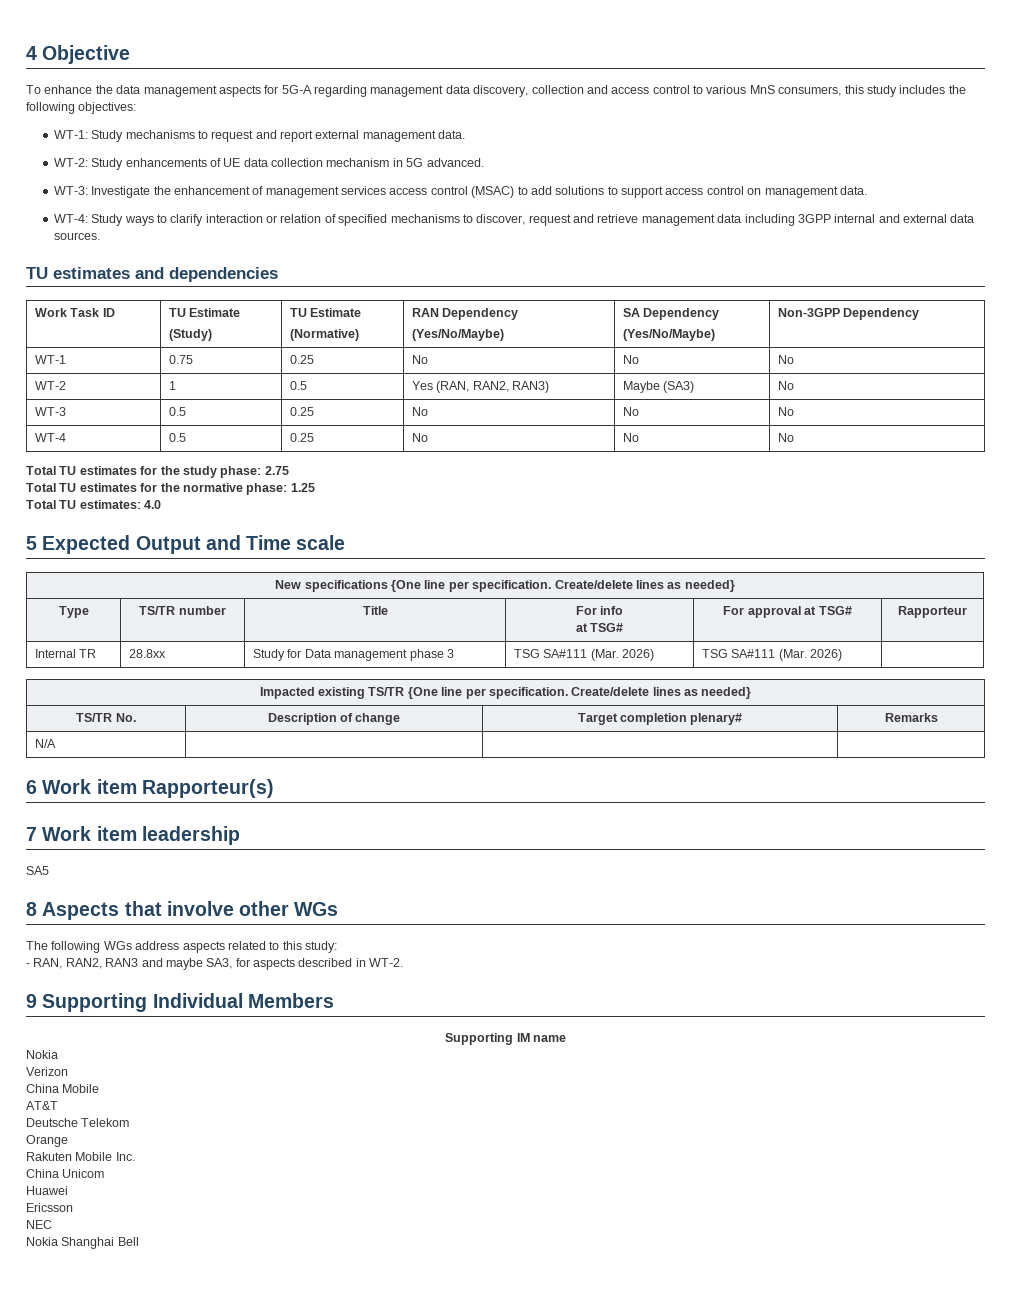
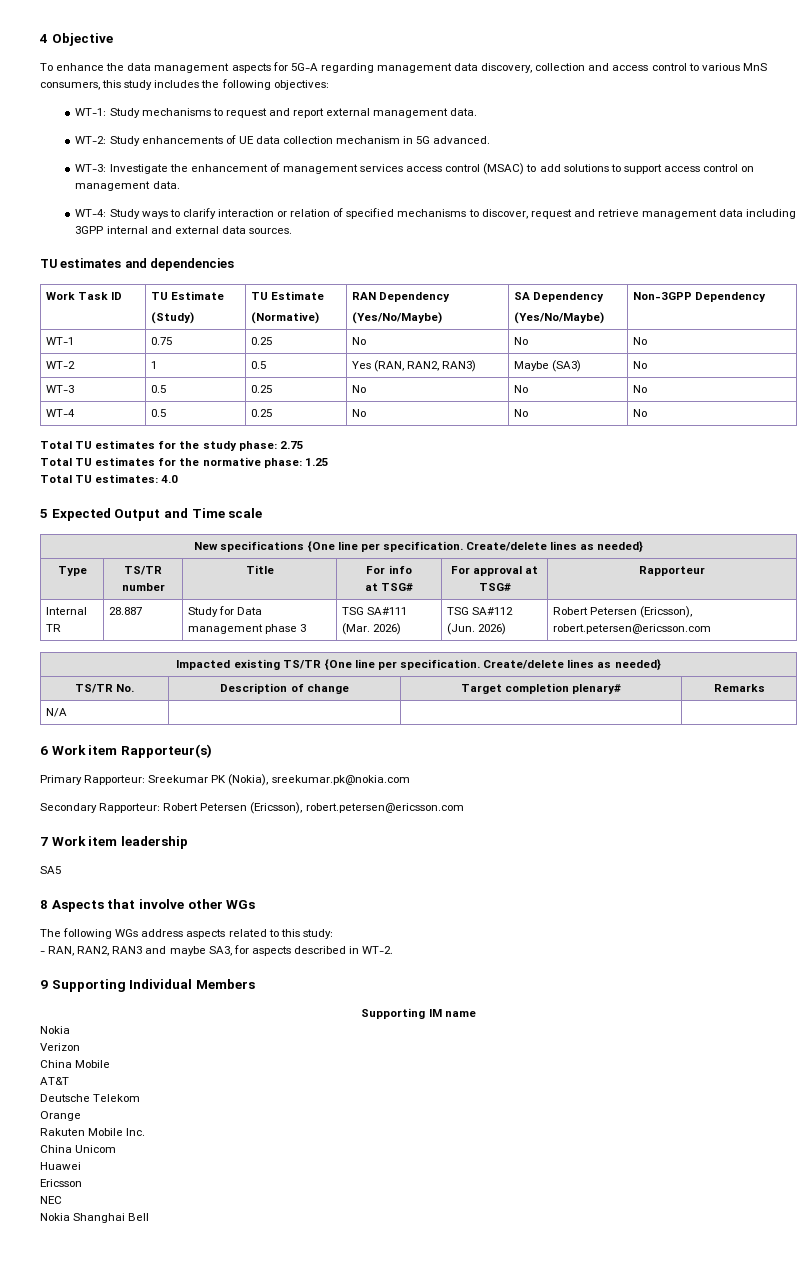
- Internal TR | 28.8xx | Study for Data management phase 3 | TSG SA#111 (Mar. 2026) | TSG SA#111 (Mar. 2026) |
+ Internal TR | 28.887 | Study for Data management phase 3 | TSG SA#111 (Mar. 2026) | TSG SA#112 (Jun. 2026) | Robert Petersen (Ericsson), robert.petersen@ericsson.com
+ Primary Rapporteur: Sreekumar PK (Nokia), sreekumar.pk@nokia.com
+ Secondary Rapporteur: Robert Petersen (Ericsson), robert.petersen@ericsson.com

